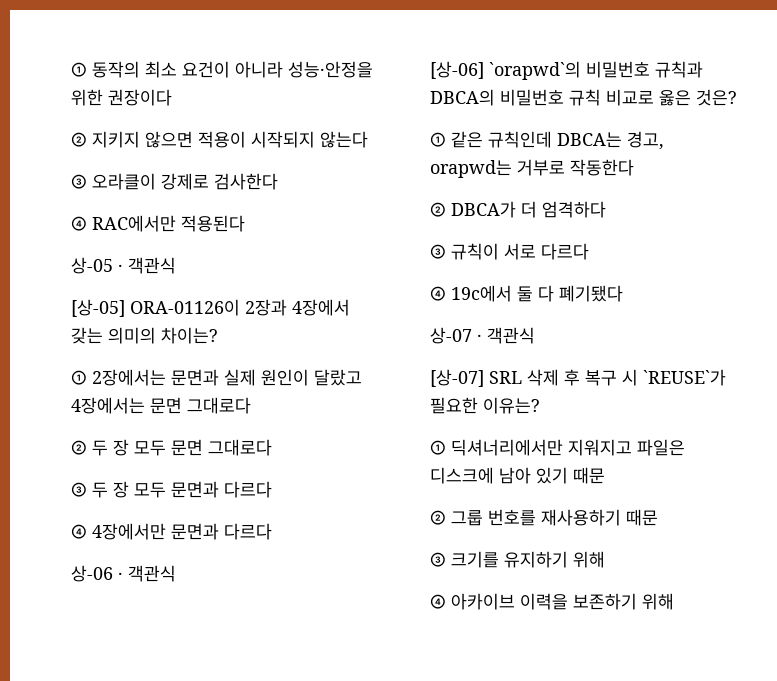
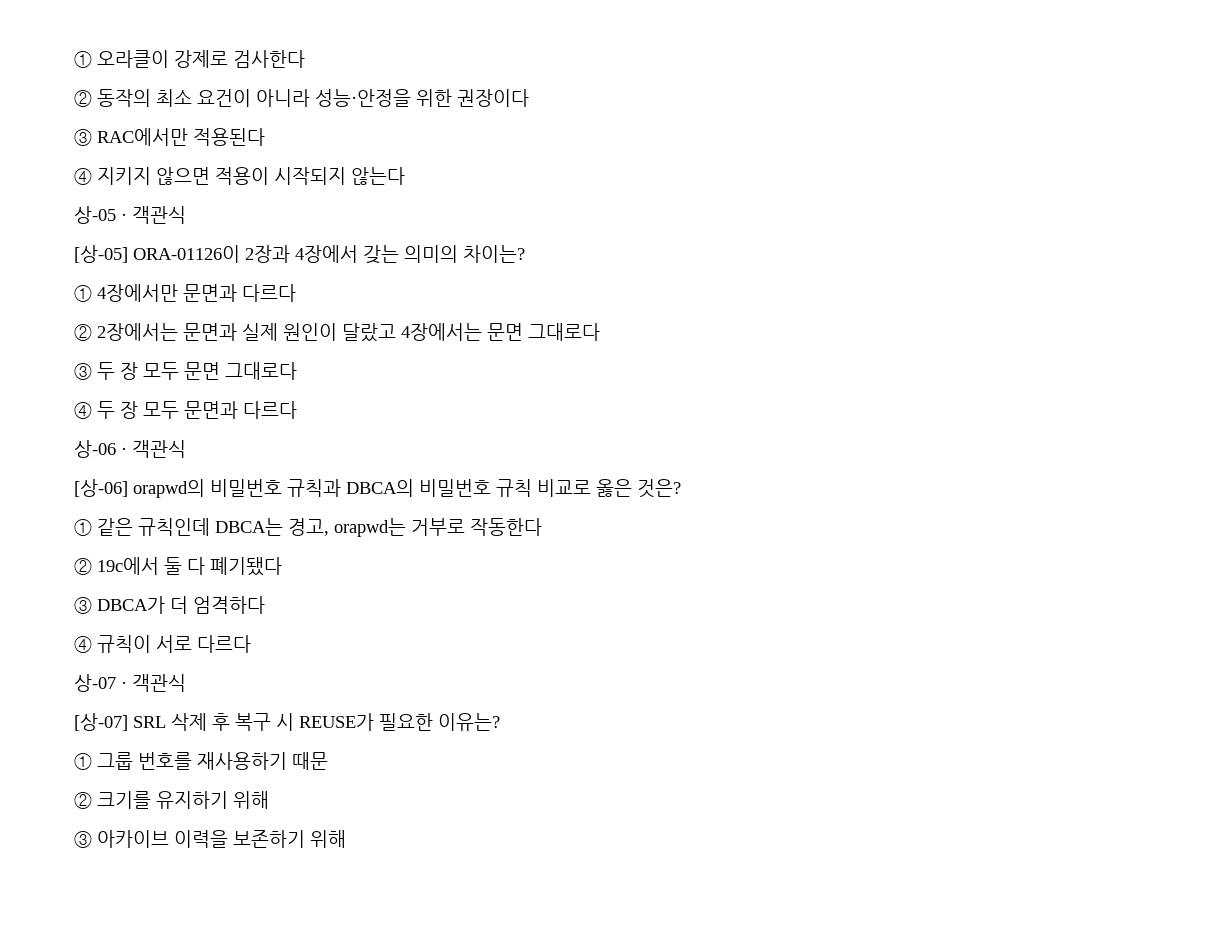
- ① 동작의 최소 요건이 아니라 성능·안정을 위한 권장이다
+ ① 오라클이 강제로 검사한다
+ ② 동작의 최소 요건이 아니라 성능·안정을 위한 권장이다
- ② 지키지 않으면 적용이 시작되지 않는다
+ ③ RAC에서만 적용된다
+ ④ 지키지 않으면 적용이 시작되지 않는다
- ③ 오라클이 강제로 검사한다
- ④ RAC에서만 적용된다
- ① 2장에서는 문면과 실제 원인이 달랐고 4장에서는 문면 그대로다
+ ① 4장에서만 문면과 다르다
+ ② 2장에서는 문면과 실제 원인이 달랐고 4장에서는 문면 그대로다
- ② 두 장 모두 문면 그대로다
+ ③ 두 장 모두 문면 그대로다
- ③ 두 장 모두 문면과 다르다
+ ④ 두 장 모두 문면과 다르다
- ④ 4장에서만 문면과 다르다
- [상-06] `orapwd`의 비밀번호 규칙과 DBCA의 비밀번호 규칙 비교로 옳은 것은?
+ [상-06] orapwd의 비밀번호 규칙과 DBCA의 비밀번호 규칙 비교로 옳은 것은?
- ② DBCA가 더 엄격하다
+ ② 19c에서 둘 다 폐기됐다
+ ③ DBCA가 더 엄격하다
- ③ 규칙이 서로 다르다
+ ④ 규칙이 서로 다르다
- ④ 19c에서 둘 다 폐기됐다
- [상-07] SRL 삭제 후 복구 시 `REUSE`가 필요한 이유는?
+ [상-07] SRL 삭제 후 복구 시 REUSE가 필요한 이유는?
- ① 딕셔너리에서만 지워지고 파일은 디스크에 남아 있기 때문
- ② 그룹 번호를 재사용하기 때문
+ ① 그룹 번호를 재사용하기 때문
- ③ 크기를 유지하기 위해
+ ② 크기를 유지하기 위해
- ④ 아카이브 이력을 보존하기 위해
+ ③ 아카이브 이력을 보존하기 위해

